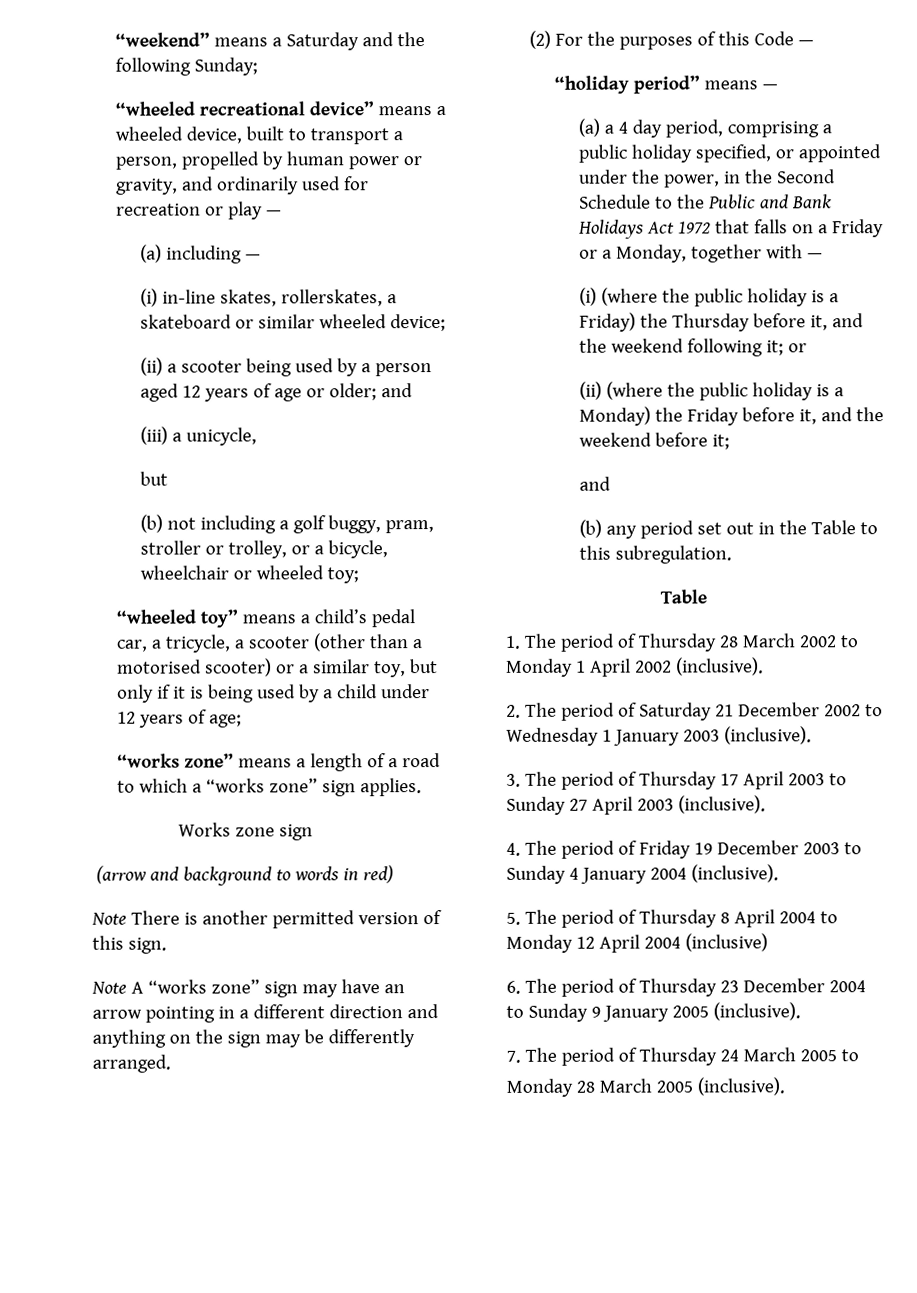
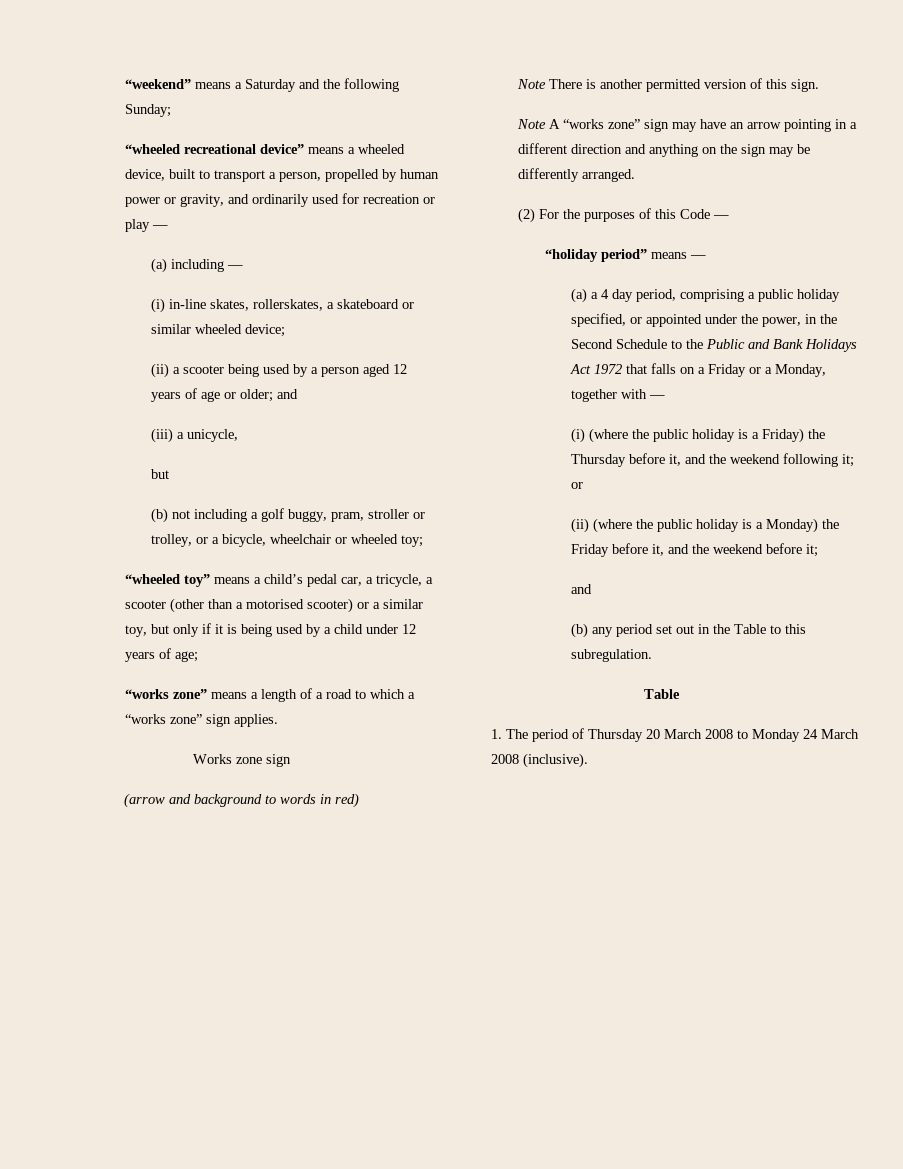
- 1. The period of Thursday 28 March 2002 to Monday 1 April 2002 (inclusive).
- 2. The period of Saturday 21 December 2002 to Wednesday 1 January 2003 (inclusive).
- 3. The period of Thursday 17 April 2003 to Sunday 27 April 2003 (inclusive).
- 4. The period of Friday 19 December 2003 to Sunday 4 January 2004 (inclusive).
- 5. The period of Thursday 8 April 2004 to Monday 12 April 2004 (inclusive)
- 6. The period of Thursday 23 December 2004 to Sunday 9 January 2005 (inclusive).
- 7. The period of Thursday 24 March 2005 to
- Monday 28 March 2005 (inclusive).
+ 1. The period of Thursday 20 March 2008 to Monday 24 March 2008 (inclusive).

